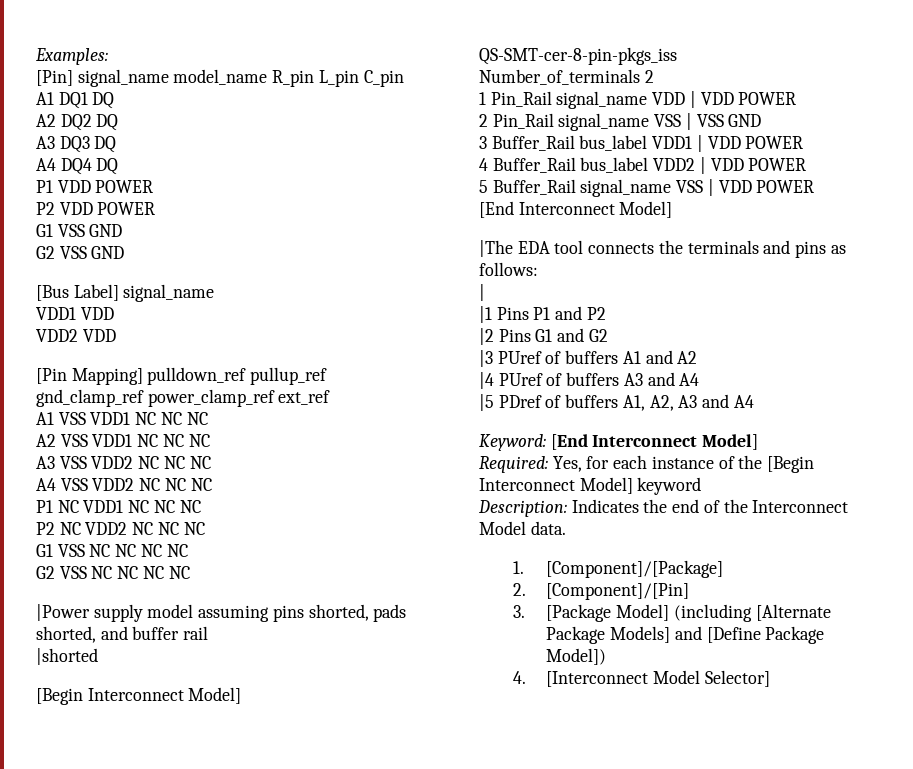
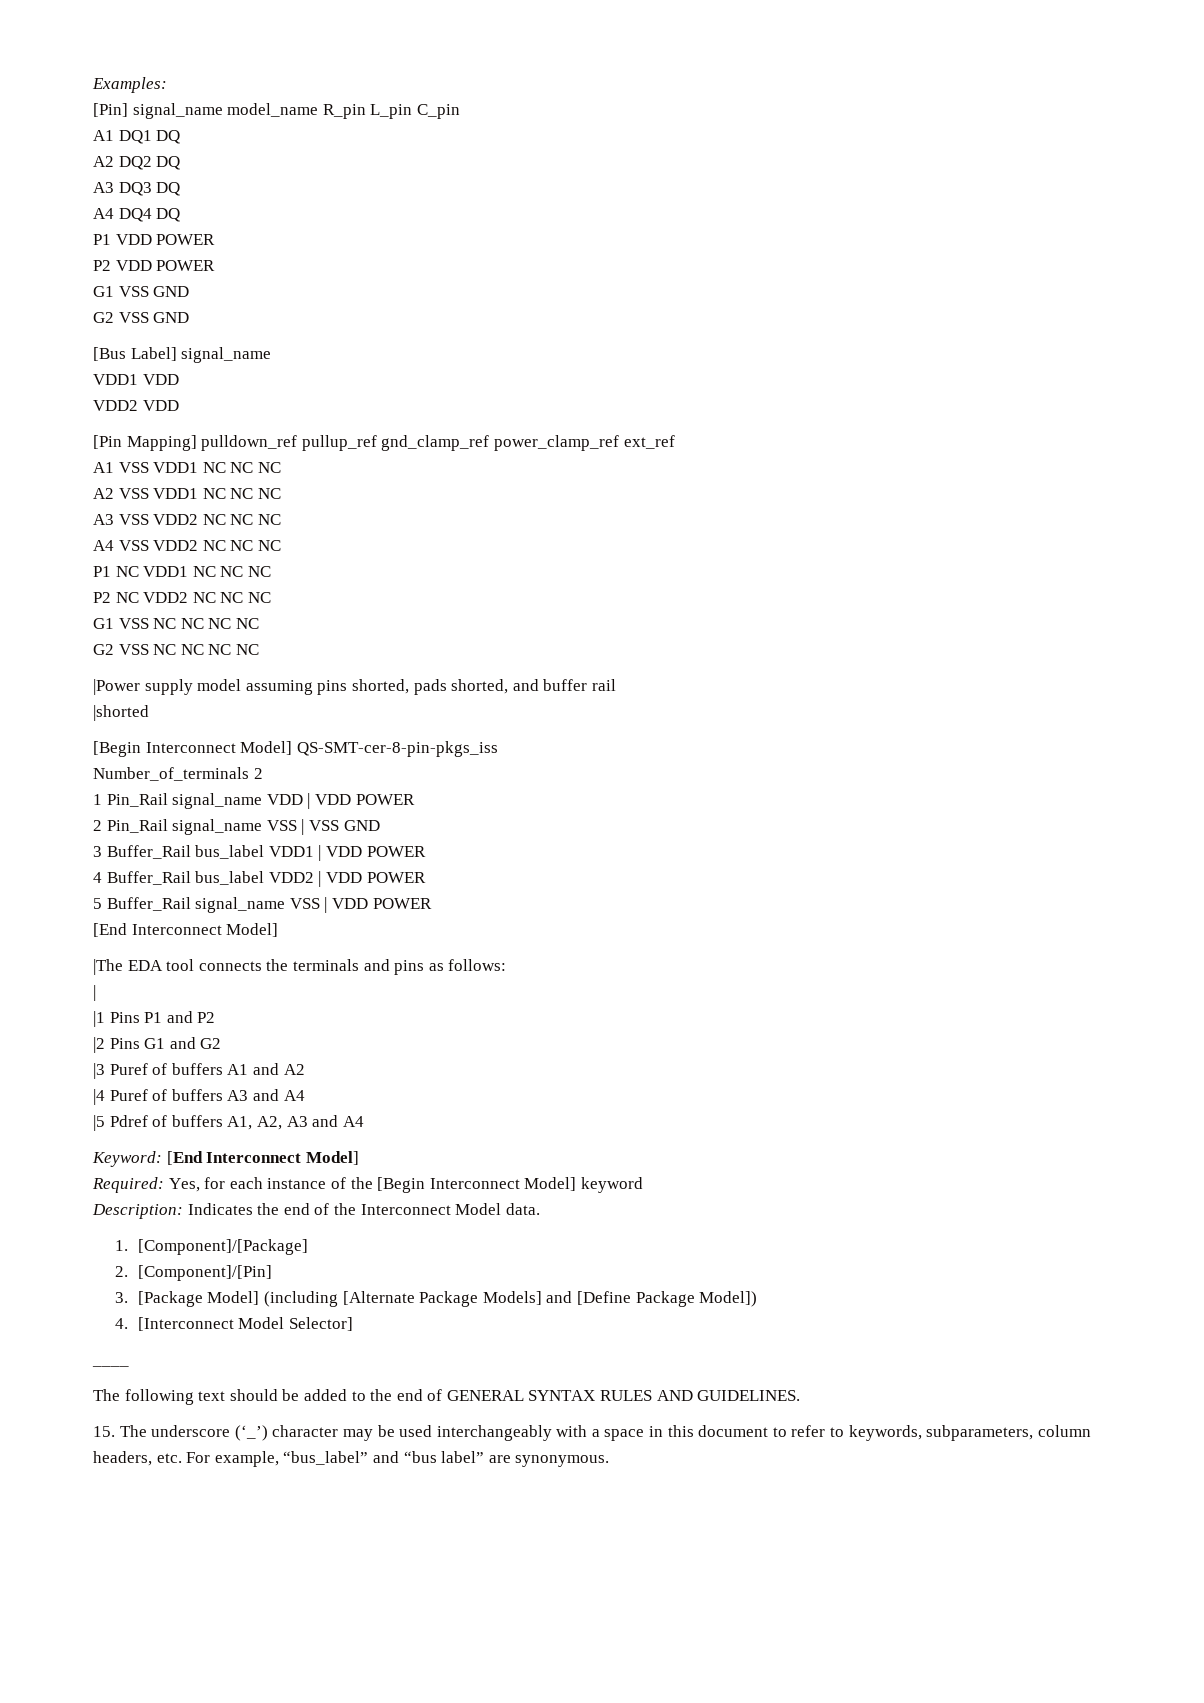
- |3 PUref of buffers A1 and A2
+ |3 Puref of buffers A1 and A2
- |4 PUref of buffers A3 and A4
+ |4 Puref of buffers A3 and A4
- |5 PDref of buffers A1, A2, A3 and A4
+ |5 Pdref of buffers A1, A2, A3 and A4
+ ____
+ The following text should be added to the end of GENERAL SYNTAX RULES AND GUIDELINES.
+ 15. The underscore (‘_’) character may be used interchangeably with a space in this document to refer to keywords, subparameters, column headers, etc. For example, “bus_label” and “bus label” are synonymous.

